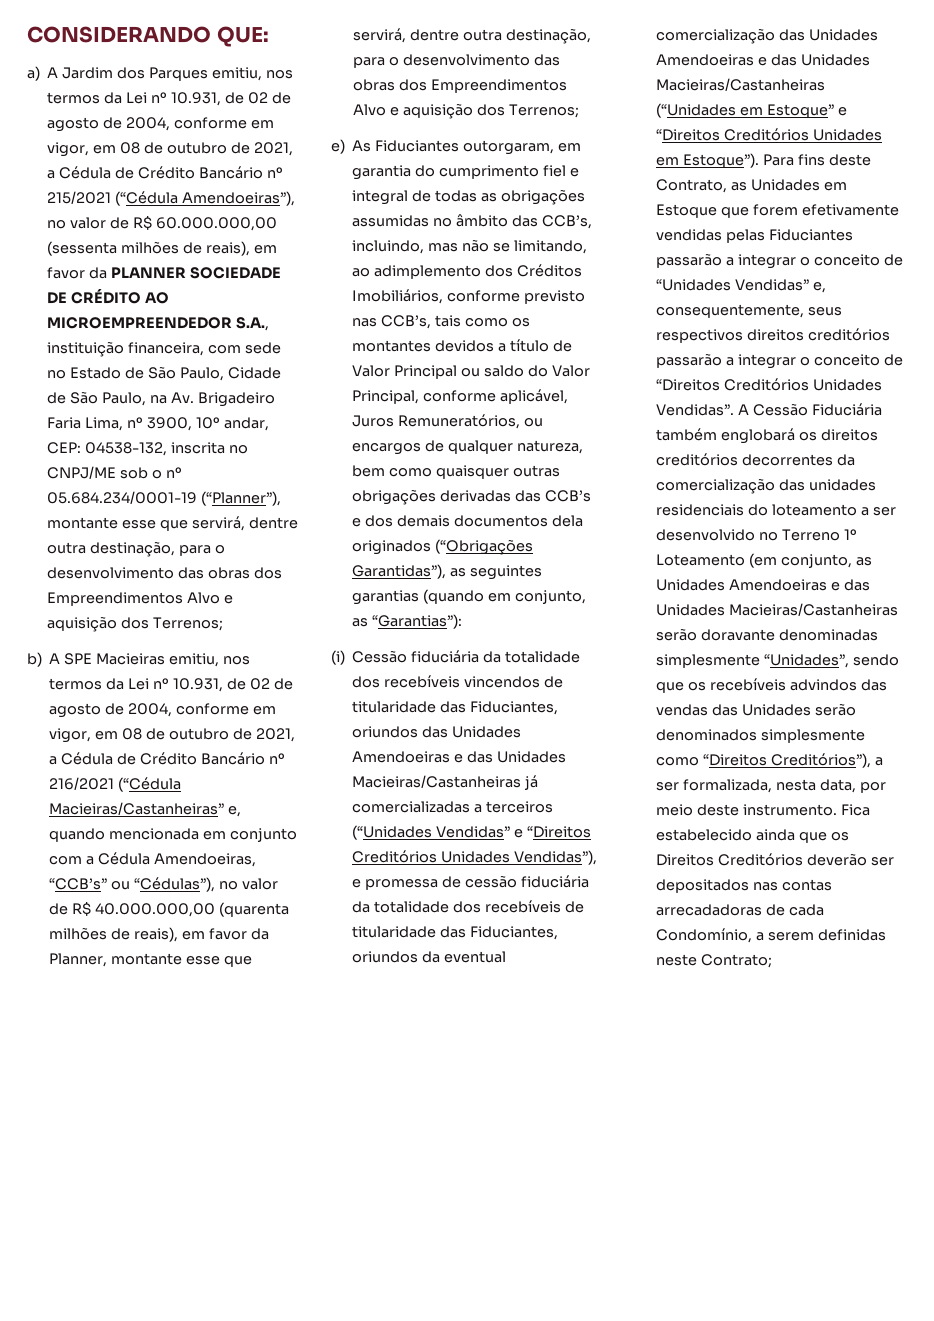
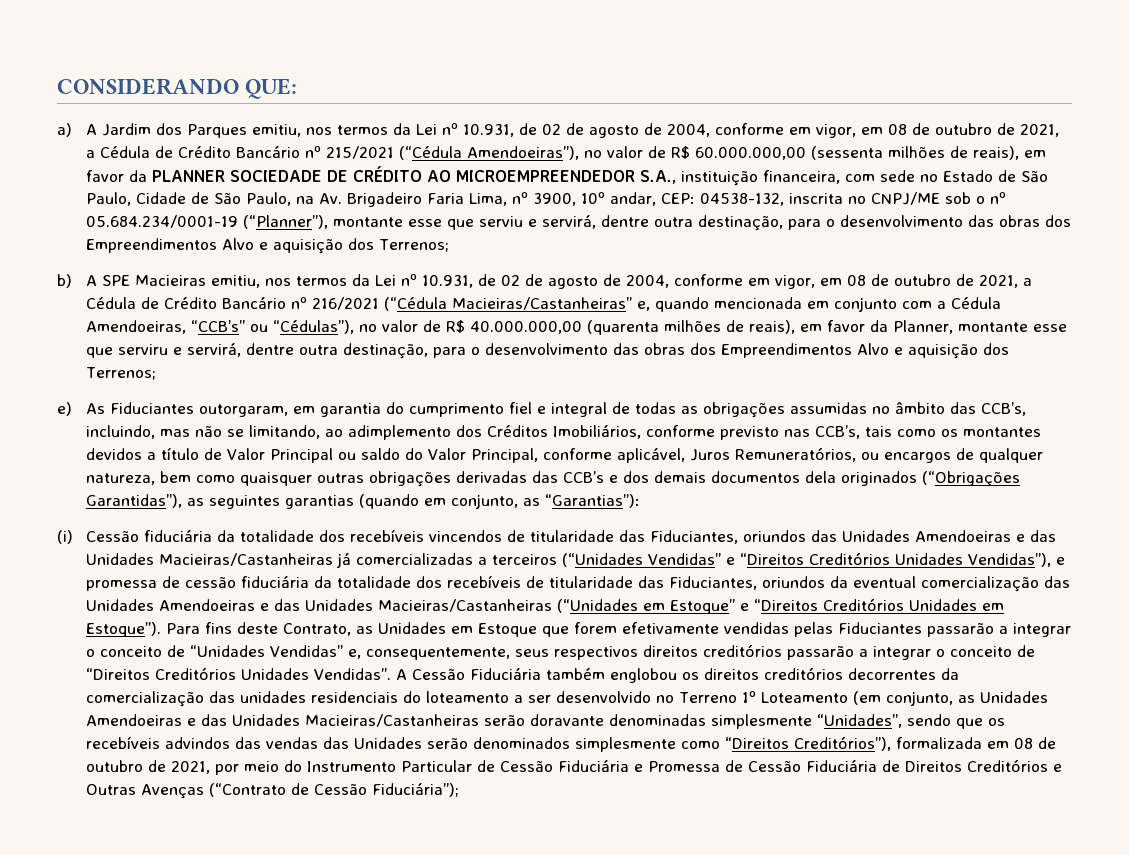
- 04538-132, inscrita no CNPJ/ME sob o nº 05.684.234/0001-19 (“Planner”), montante esse que servirá, dentre outra destinação, para o desenvolvimento das obras dos Empreendimentos Alvo e aquisição dos Terrenos;
+ 04538-132, inscrita no CNPJ/ME sob o nº 05.684.234/0001-19 (“Planner”), montante esse que serviu e servirá, dentre outra destinação, para o desenvolvimento das obras dos Empreendimentos Alvo e aquisição dos Terrenos;
- b) A SPE Macieiras emitiu, nos termos da Lei nº 10.931, de 02 de agosto de 2004, conforme em vigor, em 08 de outubro de 2021, a Cédula de Crédito Bancário nº 216/2021 (“Cédula Macieiras/Castanheiras” e, quando mencionada em conjunto com a Cédula Amendoeiras, “CCB’s” ou “Cédulas”), no valor de R$ 40.000.000,00 (quarenta milhões de reais), em favor da Planner, montante esse que servirá, dentre outra destinação, para o desenvolvimento das obras dos Empreendimentos Alvo e aquisição dos Terrenos;
+ b) A SPE Macieiras emitiu, nos termos da Lei nº 10.931, de 02 de agosto de 2004, conforme em vigor, em 08 de outubro de 2021, a Cédula de Crédito Bancário nº 216/2021 (“Cédula Macieiras/Castanheiras” e, quando mencionada em conjunto com a Cédula Amendoeiras, “CCB’s” ou “Cédulas”), no valor de R$ 40.000.000,00 (quarenta milhões de reais), em favor da Planner, montante esse que serviru e servirá, dentre outra destinação, para o desenvolvimento das obras dos Empreendimentos Alvo e aquisição dos Terrenos;
- A Cessão Fiduciária também englobará os direitos creditórios decorrentes da comercialização das unidades residenciais do loteamento a ser desenvolvido no Terreno 1º Loteamento (em conjunto, as Unidades Amendoeiras e das Unidades Macieiras/Castanheiras serão doravante denominadas simplesmente “Unidades”, sendo que os recebíveis advindos das vendas das Unidades serão denominados simplesmente como “Direitos Creditórios”), a ser formalizada, nesta data, por meio deste instrumento. Fica estabelecido ainda que os Direitos Creditórios deverão ser depositados nas contas arrecadadoras de cada Condomínio, a serem definidas neste Contrato;
+ A Cessão Fiduciária também englobou os direitos creditórios decorrentes da comercialização das unidades residenciais do loteamento a ser desenvolvido no Terreno 1º Loteamento (em conjunto, as Unidades Amendoeiras e das Unidades Macieiras/Castanheiras serão doravante denominadas simplesmente “Unidades”, sendo que os recebíveis advindos das vendas das Unidades serão denominados simplesmente como “Direitos Creditórios”), formalizada em 08 de outubro de 2021, por meio do Instrumento Particular de Cessão Fiduciária e Promessa de Cessão Fiduciária de Direitos Creditórios e Outras Avenças (“Contrato de Cessão Fiduciária”);

